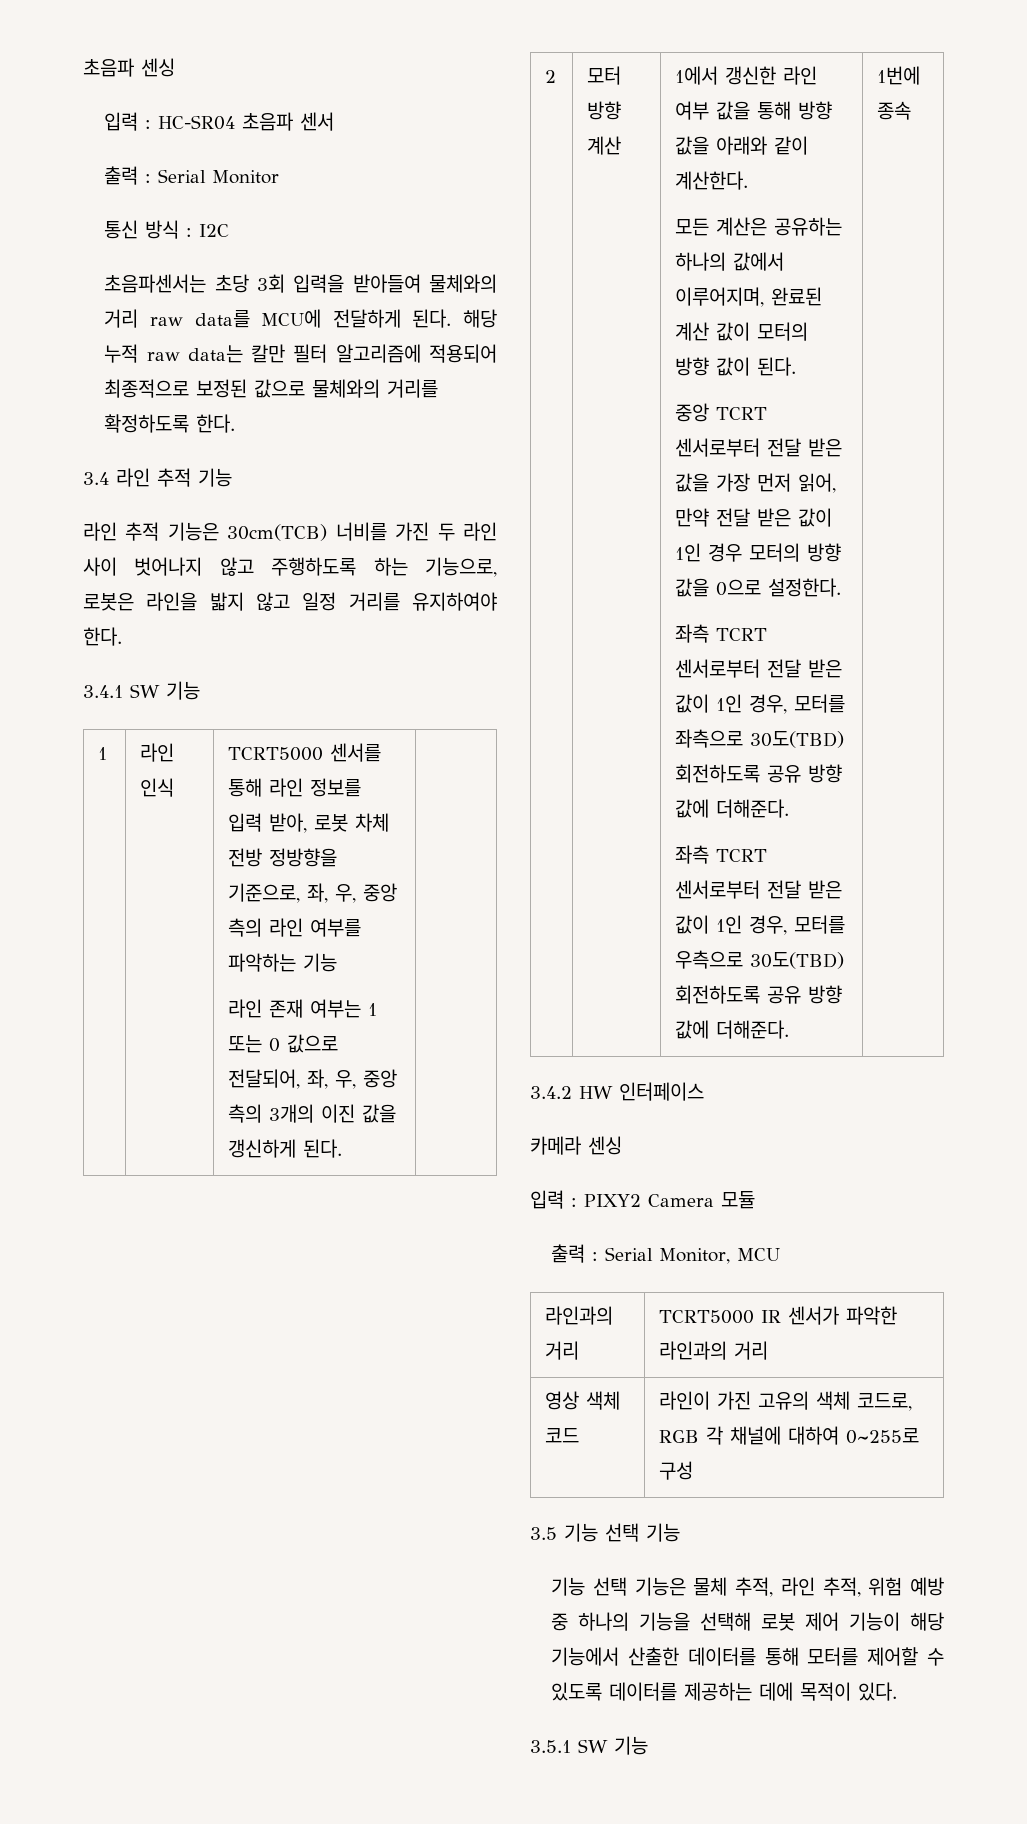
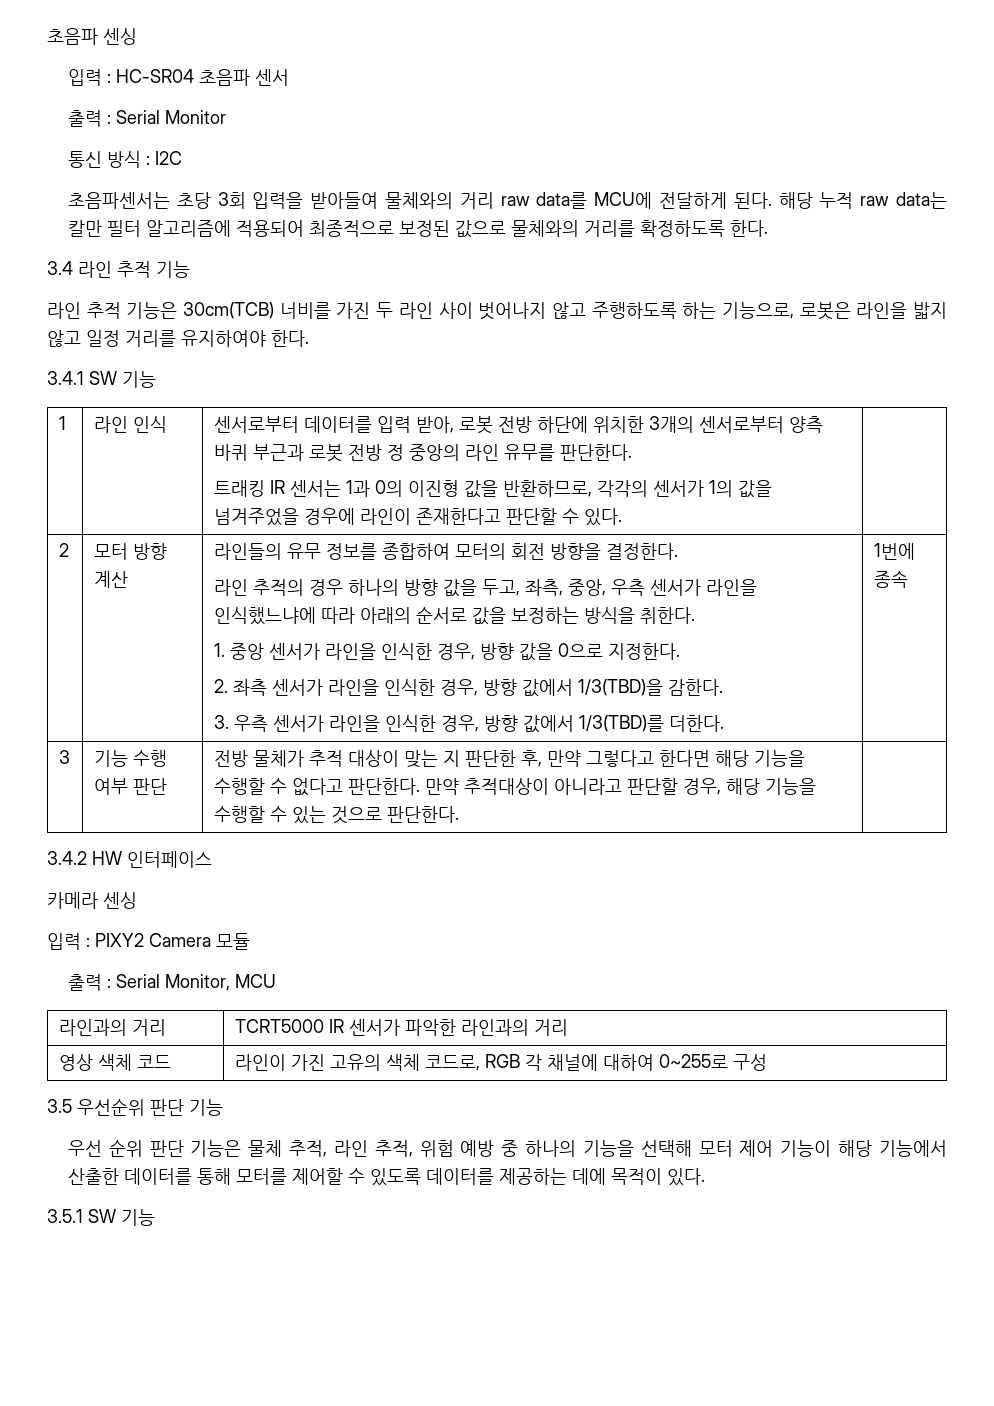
- TCRT5000 센서를 통해 라인 정보를 입력 받아, 로봇 차체 전방 정방향을 기준으로, 좌, 우, 중앙 측의 라인 여부를 파악하는 기능
- 라인 존재 여부는 1 또는 0 값으로 전달되어, 좌, 우, 중앙 측의 3개의 이진 값을 갱신하게 된다. |
- 2 | 모터 방향 계산 | 1에서 갱신한 라인 여부 값을 통해 방향 값을 아래와 같이 계산한다.
- 모든 계산은 공유하는 하나의 값에서 이루어지며, 완료된 계산 값이 모터의 방향 값이 된다.
- 중앙 TCRT 센서로부터 전달 받은 값을 가장 먼저 읽어, 만약 전달 받은 값이 1인 경우 모터의 방향 값을 0으로 설정한다.
- 좌측 TCRT 센서로부터 전달 받은 값이 1인 경우, 모터를 좌측으로 30도(TBD) 회전하도록 공유 방향 값에 더해준다.
- 좌측 TCRT 센서로부터 전달 받은 값이 1인 경우, 모터를 우측으로 30도(TBD) 회전하도록 공유 방향 값에 더해준다. | 1번에 종속
+ 센서로부터 데이터를 입력 받아, 로봇 전방 하단에 위치한 3개의 센서로부터 양측 바퀴 부근과 로봇 전방 정 중앙의 라인 유무를 판단한다.
+ 트래킹 IR 센서는 1과 0의 이진형 값을 반환하므로, 각각의 센서가 1의 값을 넘겨주었을 경우에 라인이 존재한다고 판단할 수 있다. |
+ 2 | 모터 방향 계산 | 라인들의 유무 정보를 종합하여 모터의 회전 방향을 결정한다.
+ 라인 추적의 경우 하나의 방향 값을 두고, 좌측, 중앙, 우측 센서가 라인을 인식했느냐에 따라 아래의 순서로 값을 보정하는 방식을 취한다.
+ 1. 중앙 센서가 라인을 인식한 경우, 방향 값을 0으로 지정한다.
+ 2. 좌측 센서가 라인을 인식한 경우, 방향 값에서 1/3(TBD)을 감한다.
+ 3. 우측 센서가 라인을 인식한 경우, 방향 값에서 1/3(TBD)를 더한다. | 1번에 종속
+ 3 | 기능 수행 여부 판단 | 전방 물체가 추적 대상이 맞는 지 판단한 후, 만약 그렇다고 한다면 해당 기능을 수행할 수 없다고 판단한다. 만약 추적대상이 아니라고 판단할 경우, 해당 기능을 수행할 수 있는 것으로 판단한다. |
- 3.5 기능 선택 기능
- 기능 선택 기능은 물체 추적, 라인 추적, 위험 예방 중 하나의 기능을 선택해 로봇 제어 기능이 해당 기능에서 산출한 데이터를 통해 모터를 제어할 수 있도록 데이터를 제공하는 데에 목적이 있다.
+ 3.5 우선순위 판단 기능
+ 우선 순위 판단 기능은 물체 추적, 라인 추적, 위험 예방 중 하나의 기능을 선택해 모터 제어 기능이 해당 기능에서 산출한 데이터를 통해 모터를 제어할 수 있도록 데이터를 제공하는 데에 목적이 있다.

